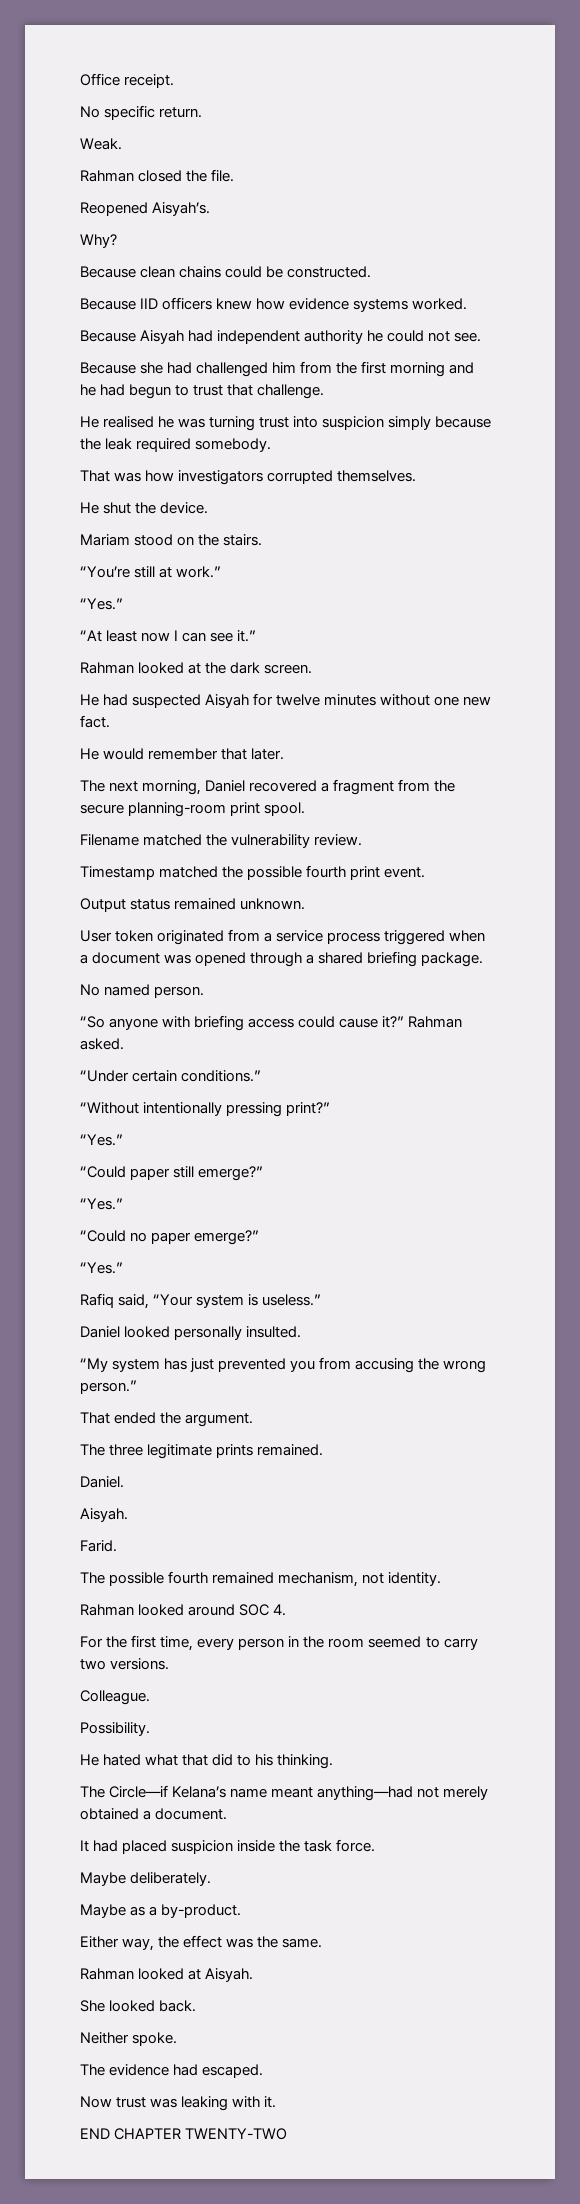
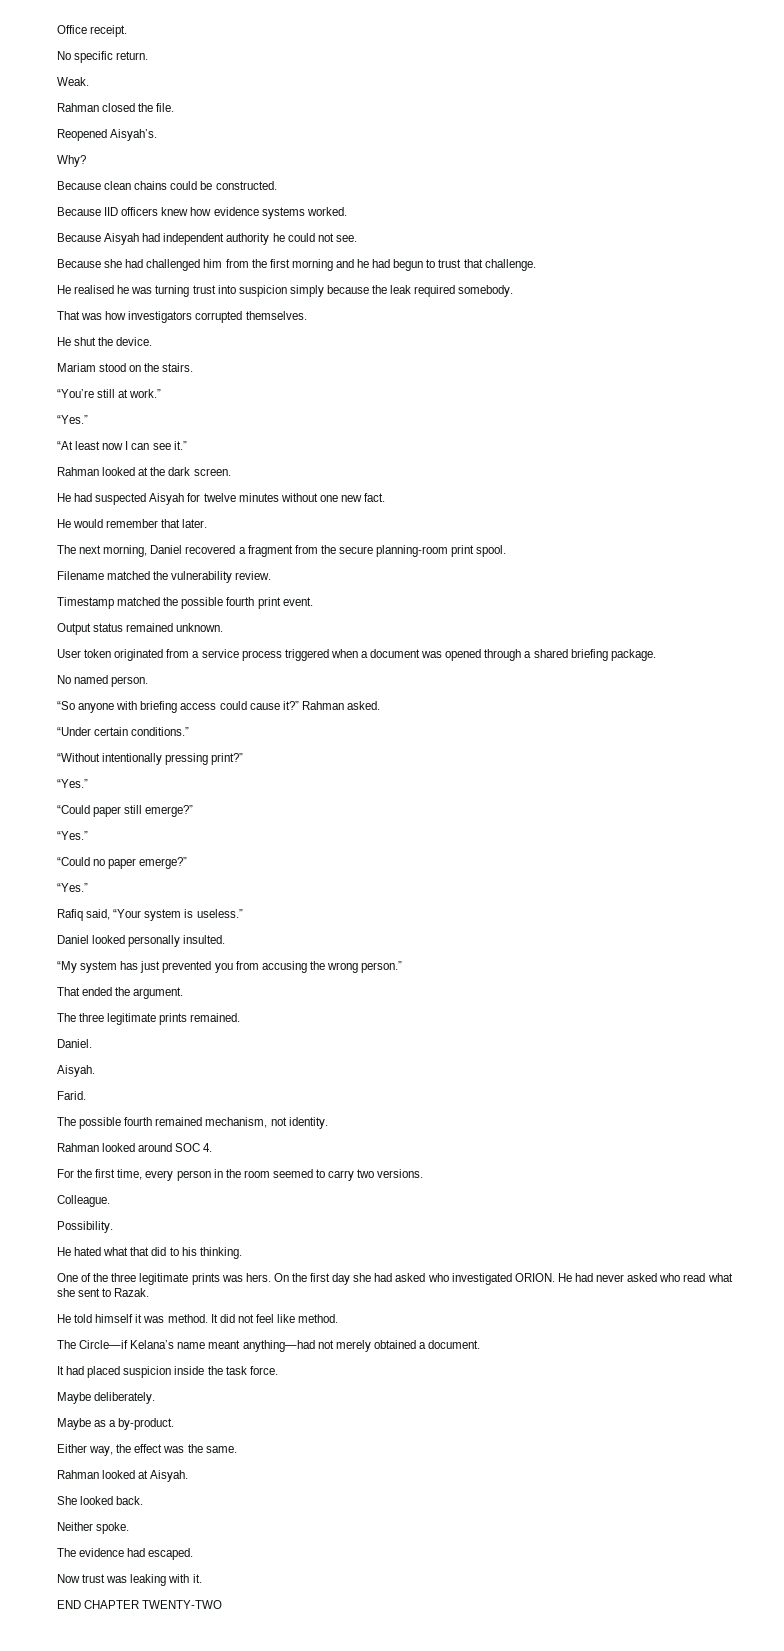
+ One of the three legitimate prints was hers. On the first day she had asked who investigated ORION. He had never asked who read what she sent to Razak.
+ He told himself it was method. It did not feel like method.

